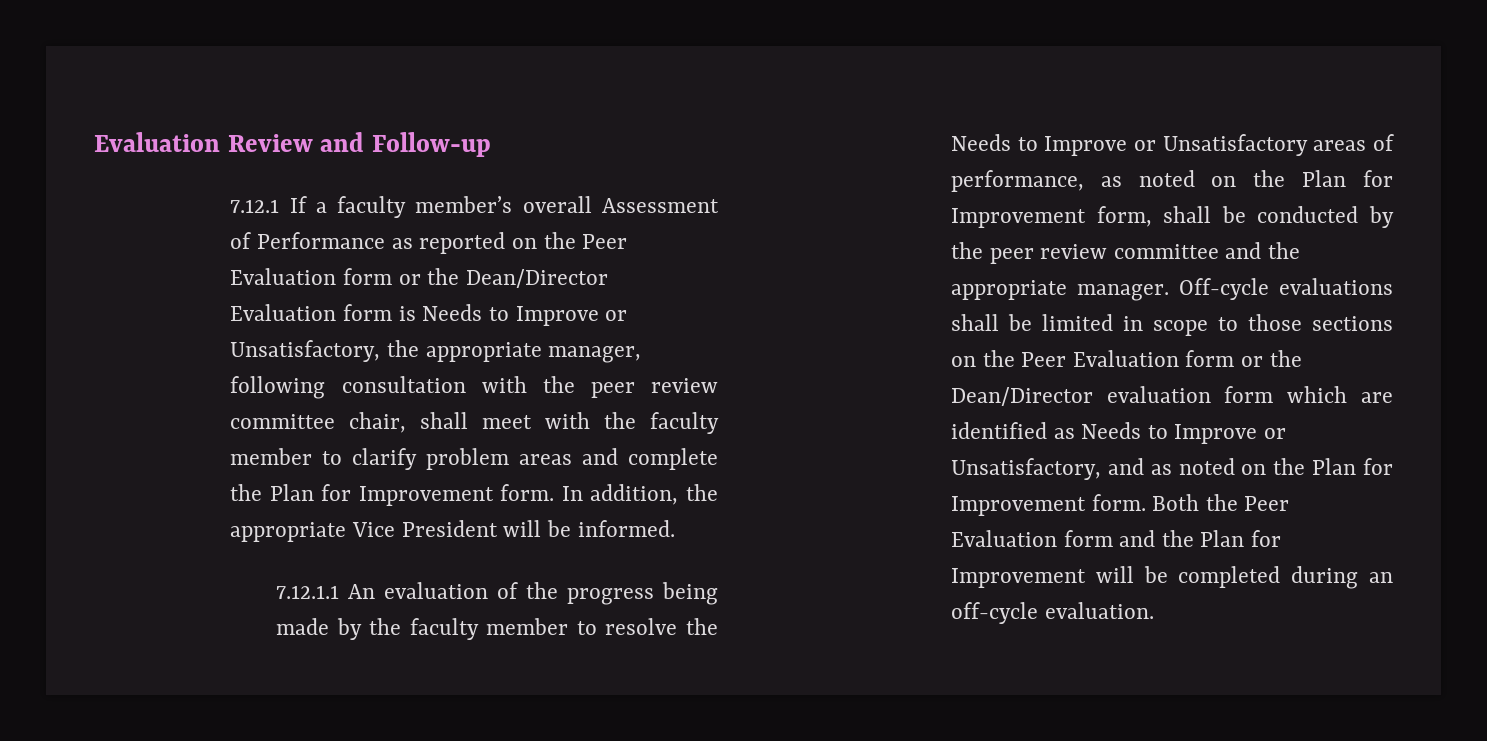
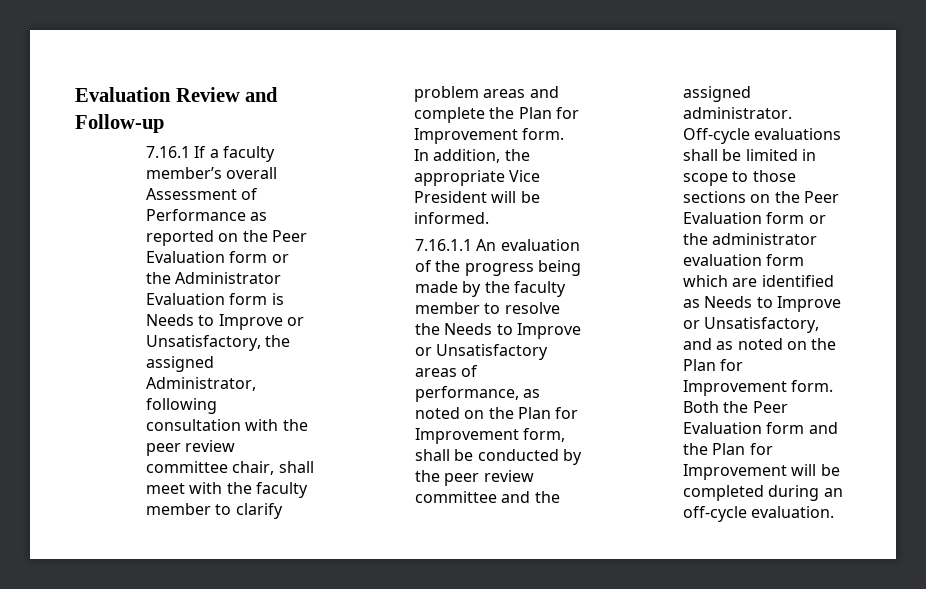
- 7.12.1 If a faculty member’s overall Assessment of Performance as reported on the Peer Evaluation form or the Dean/Director Evaluation form is Needs to Improve or Unsatisfactory, the appropriate manager, following consultation with the peer review committee chair, shall meet with the faculty member to clarify problem areas and complete the Plan for Improvement form.
+ 7.16.1 If a faculty member’s overall Assessment of Performance as reported on the Peer Evaluation form or the Administrator Evaluation form is Needs to Improve or Unsatisfactory, the assigned Administrator, following consultation with the peer review committee chair, shall meet with the faculty member to clarify problem areas and complete the Plan for Improvement form.
- 7.12.1.1 An evaluation of the progress being made by the faculty member to resolve the Needs to Improve or Unsatisfactory areas of performance, as noted on the Plan for Improvement form, shall be conducted by the peer review committee and the appropriate manager.
+ 7.16.1.1 An evaluation of the progress being made by the faculty member to resolve the Needs to Improve or Unsatisfactory areas of performance, as noted on the Plan for Improvement form, shall be conducted by the peer review committee and the assigned administrator.
- Off-cycle evaluations shall be limited in scope to those sections on the Peer Evaluation form or the Dean/Director evaluation form which are identified as Needs to Improve or Unsatisfactory, and as noted on the Plan for Improvement form.
+ Off-cycle evaluations shall be limited in scope to those sections on the Peer Evaluation form or the administrator evaluation form which are identified as Needs to Improve or Unsatisfactory, and as noted on the Plan for Improvement form.

